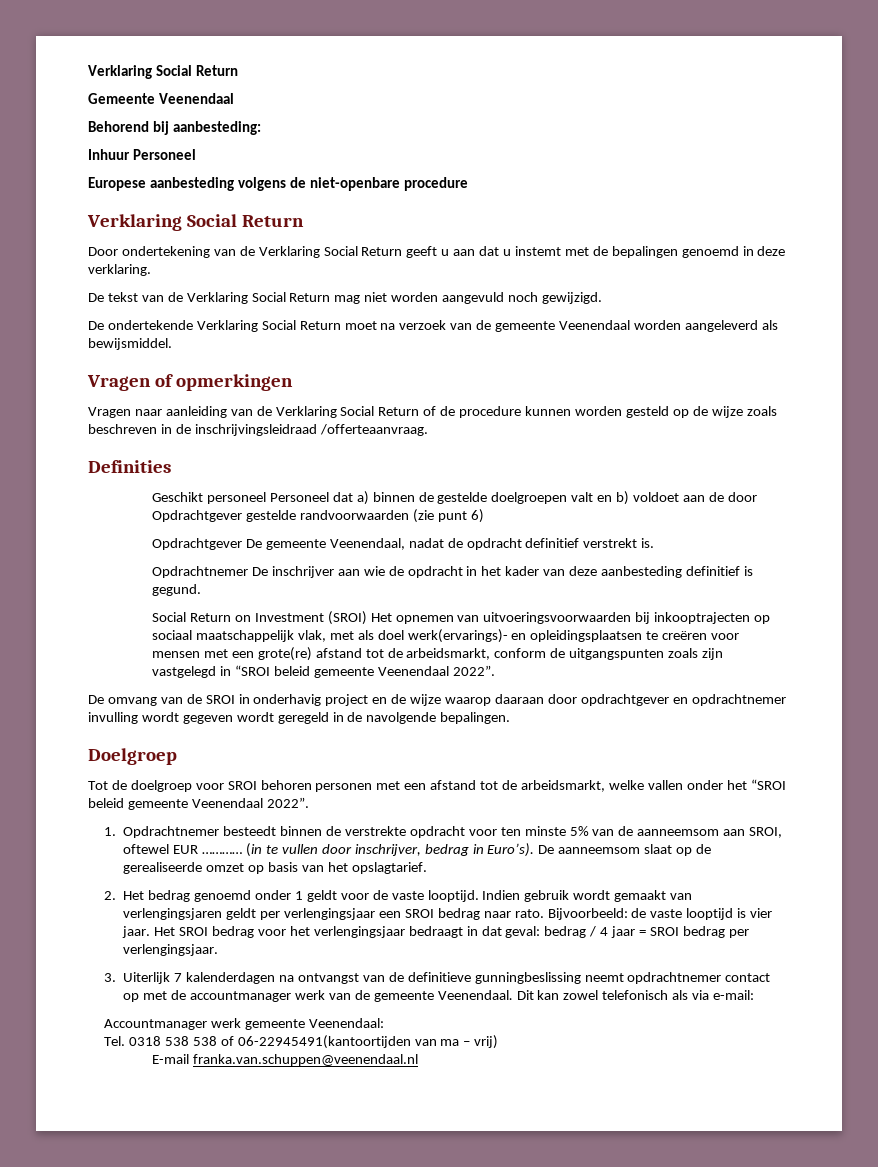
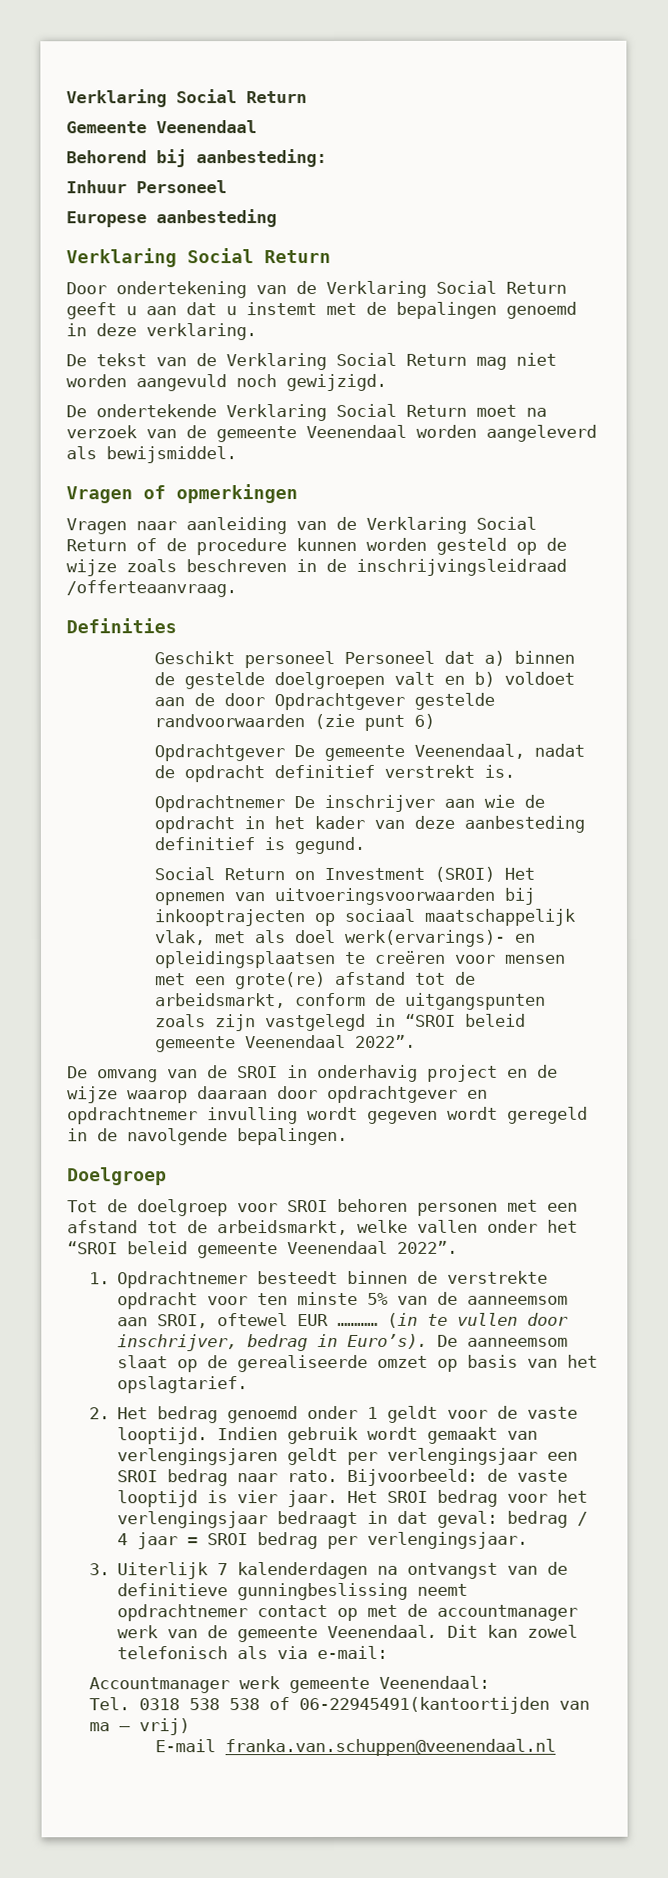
- Europese aanbesteding volgens de niet-openbare procedure
+ Europese aanbesteding

